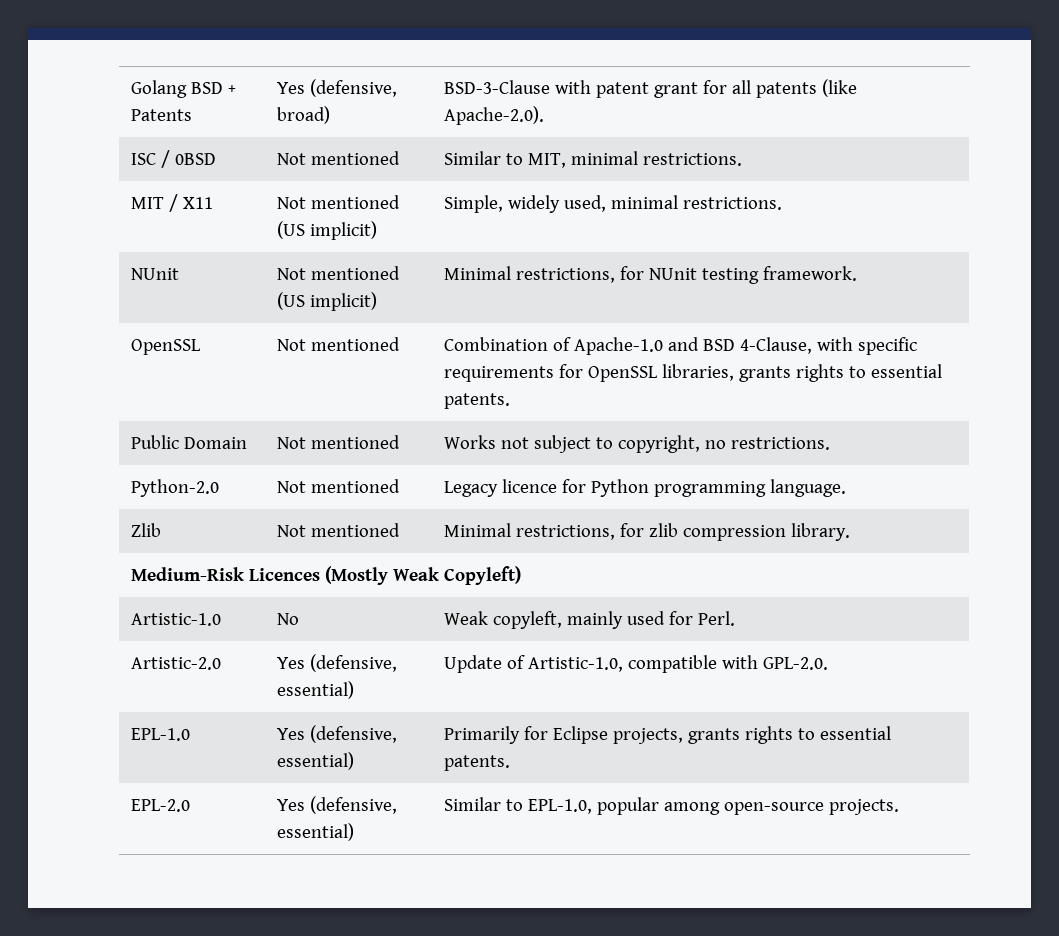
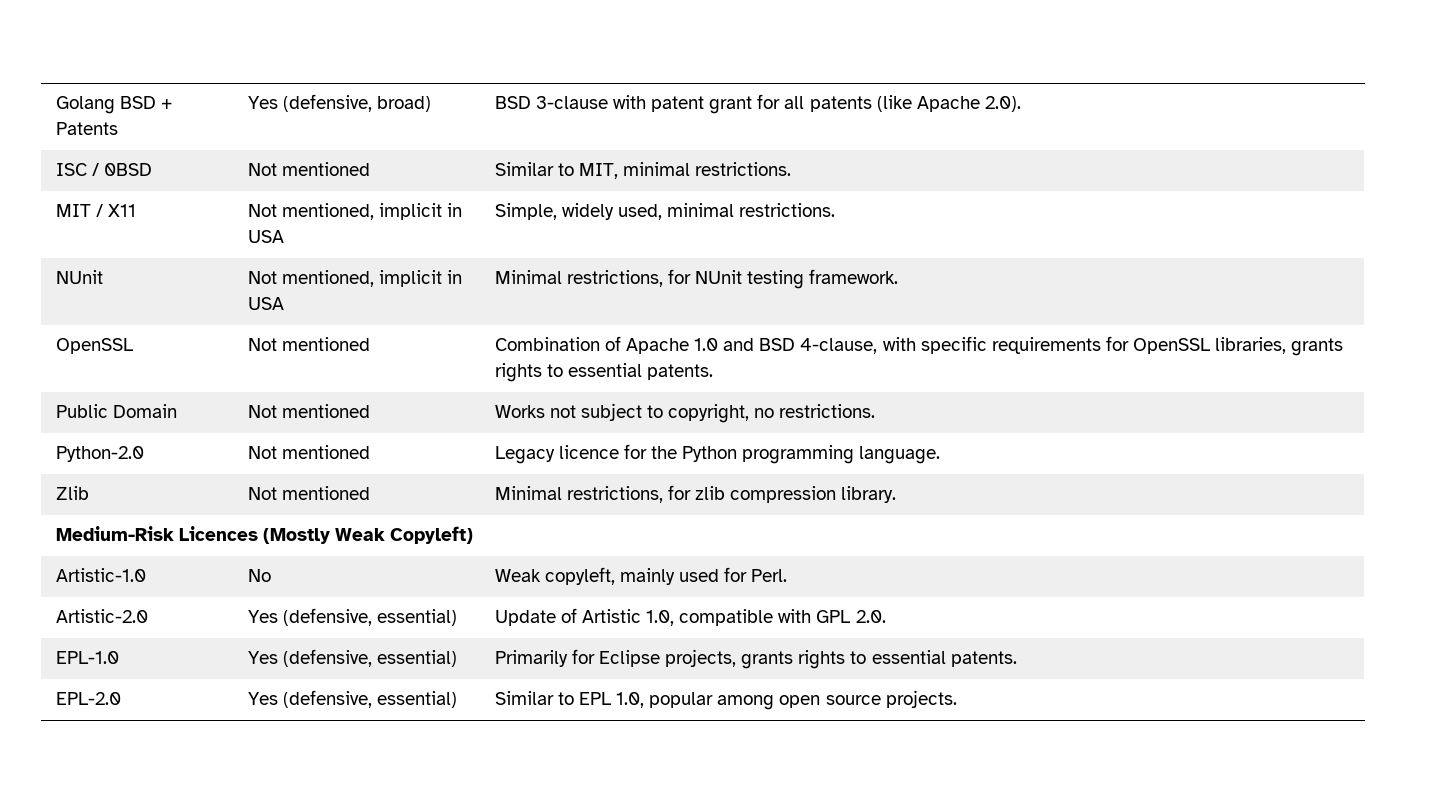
- Golang BSD + Patents | Yes (defensive, broad) | BSD-3-Clause with patent grant for all patents (like Apache-2.0).
+ Golang BSD + Patents | Yes (defensive, broad) | BSD 3-clause with patent grant for all patents (like Apache 2.0).
- MIT / X11 | Not mentioned (US implicit) | Simple, widely used, minimal restrictions.
+ MIT / X11 | Not mentioned, implicit in USA | Simple, widely used, minimal restrictions.
- NUnit | Not mentioned (US implicit) | Minimal restrictions, for NUnit testing framework.
+ NUnit | Not mentioned, implicit in USA | Minimal restrictions, for NUnit testing framework.
- OpenSSL | Not mentioned | Combination of Apache-1.0 and BSD 4-Clause, with specific requirements for OpenSSL libraries, grants rights to essential patents.
+ OpenSSL | Not mentioned | Combination of Apache 1.0 and BSD 4-clause, with specific requirements for OpenSSL libraries, grants rights to essential patents.
- Python-2.0 | Not mentioned | Legacy licence for Python programming language.
+ Python-2.0 | Not mentioned | Legacy licence for the Python programming language.
- Artistic-2.0 | Yes (defensive, essential) | Update of Artistic-1.0, compatible with GPL-2.0.
+ Artistic-2.0 | Yes (defensive, essential) | Update of Artistic 1.0, compatible with GPL 2.0.
- EPL-2.0 | Yes (defensive, essential) | Similar to EPL-1.0, popular among open-source projects.
+ EPL-2.0 | Yes (defensive, essential) | Similar to EPL 1.0, popular among open source projects.

